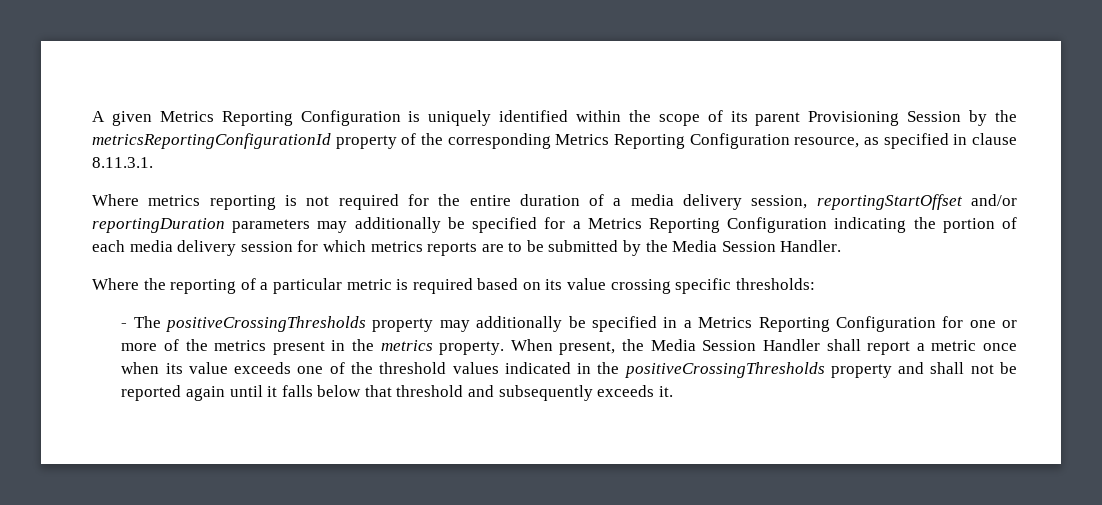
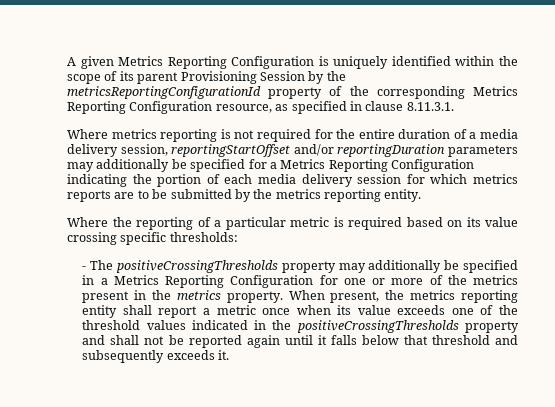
- Where metrics reporting is not required for the entire duration of a media delivery session, reportingStartOffset and/or reportingDuration parameters may additionally be specified for a Metrics Reporting Configuration indicating the portion of each media delivery session for which metrics reports are to be submitted by the Media Session Handler.
+ Where metrics reporting is not required for the entire duration of a media delivery session, reportingStartOffset and/or reportingDuration parameters may additionally be specified for a Metrics Reporting Configuration indicating the portion of each media delivery session for which metrics reports are to be submitted by the metrics reporting entity.
- When present, the Media Session Handler shall report a metric once when its value exceeds one of the threshold values indicated in the positiveCrossingThresholds property and shall not be reported again until it falls below that threshold and subsequently exceeds it.
+ When present, the metrics reporting entity shall report a metric once when its value exceeds one of the threshold values indicated in the positiveCrossingThresholds property and shall not be reported again until it falls below that threshold and subsequently exceeds it.

